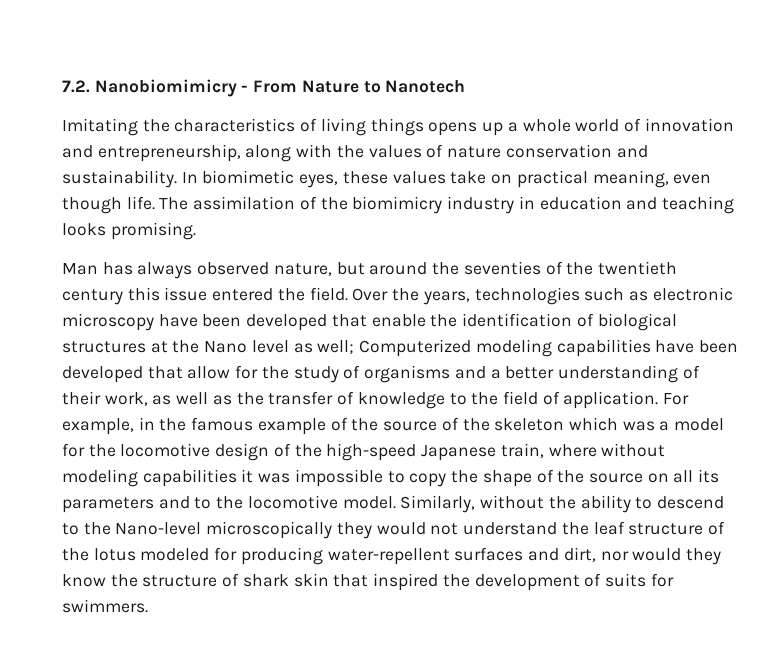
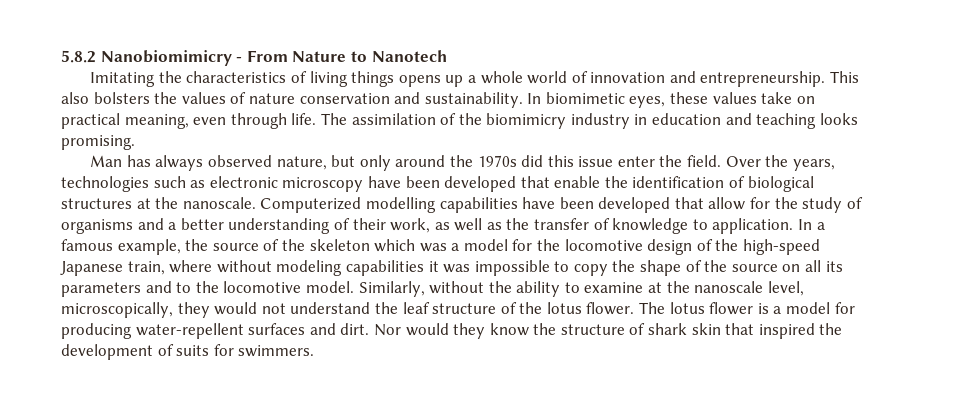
- 7.2. Nanobiomimicry - From Nature to Nanotech
+ 5.8.2 Nanobiomimicry - From Nature to Nanotech
- Imitating the characteristics of living things opens up a whole world of innovation and entrepreneurship, along with the values of nature conservation and sustainability.
+ Imitating the characteristics of living things opens up a whole world of innovation and entrepreneurship. This also bolsters the values of nature conservation and sustainability.
- In biomimetic eyes, these values take on practical meaning, even though life.
+ In biomimetic eyes, these values take on practical meaning, even through life.
- Man has always observed nature, but around the seventies of the twentieth century this issue entered the field.
+ Man has always observed nature, but only around the 1970s did this issue enter the field.
- Over the years, technologies such as electronic microscopy have been developed that enable the identification of biological structures at the Nano level as well; Computerized modeling capabilities have been developed that allow for the study of organisms and a better understanding of their work, as well as the transfer of knowledge to the field of application. For example, in the famous example of the source of the skeleton which was a model for the locomotive design of the high-speed Japanese train, where without modeling capabilities it was impossible to copy the shape of the source on all its parameters and to the locomotive model.
+ Over the years, technologies such as electronic microscopy have been developed that enable the identification of biological structures at the nanoscale. Computerized modelling capabilities have been developed that allow for the study of organisms and a better understanding of their work, as well as the transfer of knowledge to application. In a famous example, the source of the skeleton which was a model for the locomotive design of the high-speed Japanese train, where without modeling capabilities it was impossible to copy the shape of the source on all its parameters and to the locomotive model.
- Similarly, without the ability to descend to the Nano-level microscopically they would not understand the leaf structure of the lotus modeled for producing water-repellent surfaces and dirt, nor would they know the structure of shark skin that inspired the development of suits for swimmers.
+ Similarly, without the ability to examine at the nanoscale level, microscopically, they would not understand the leaf structure of the lotus flower. The lotus flower is a model for producing water-repellent surfaces and dirt. Nor would they know the structure of shark skin that inspired the development of suits for swimmers.

